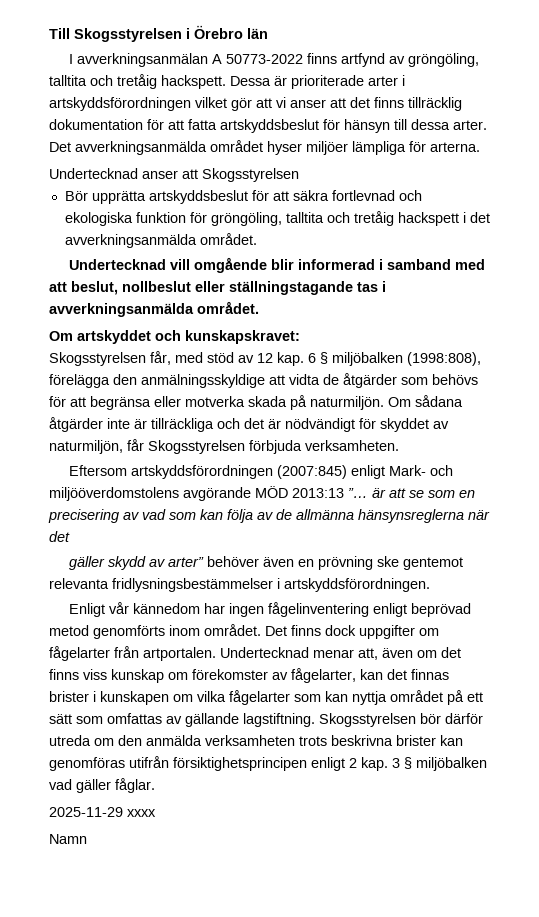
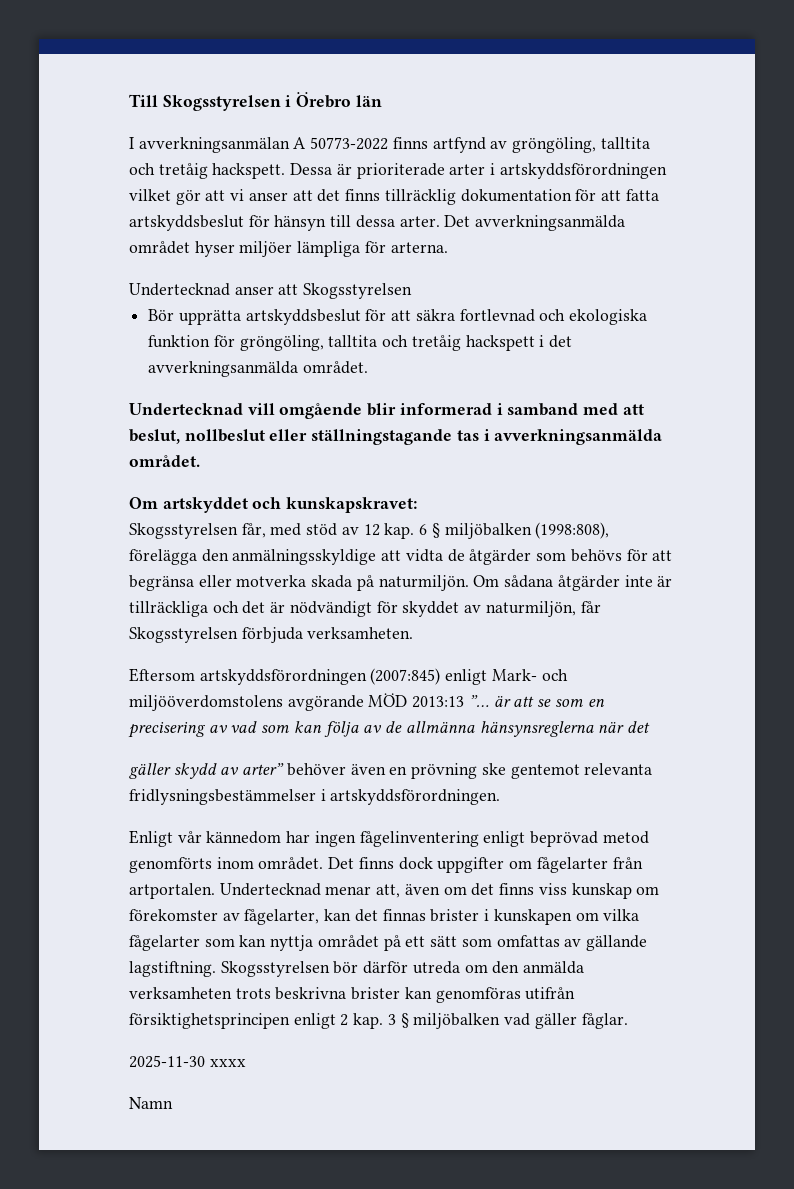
- 2025-11-29 xxxx
+ 2025-11-30 xxxx

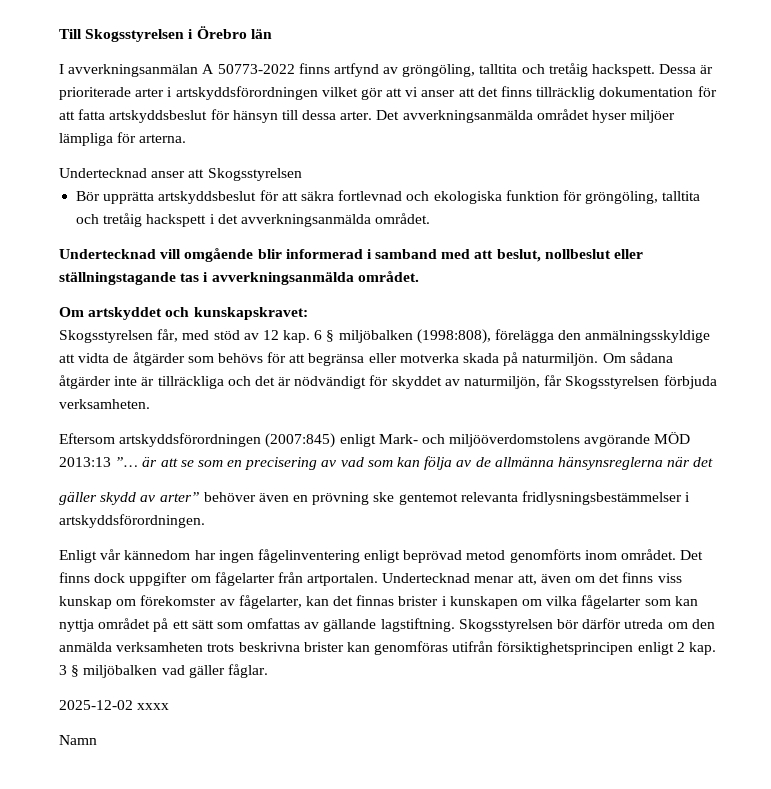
- 2025-11-30 xxxx
+ 2025-12-02 xxxx

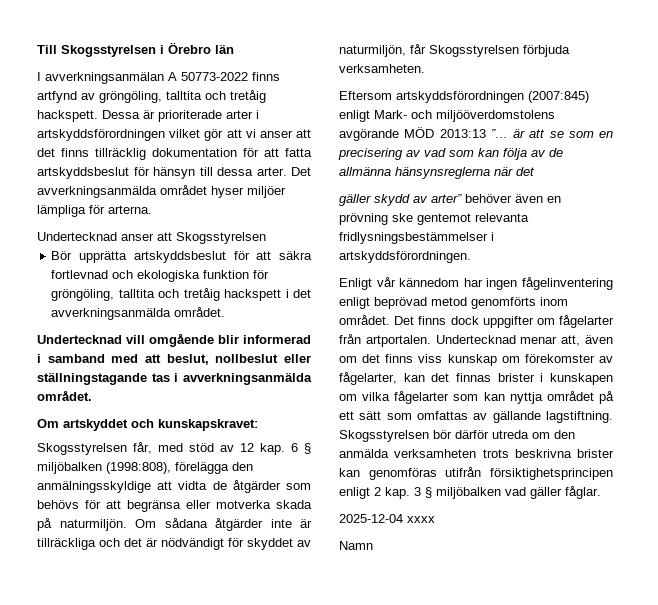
- 2025-12-02 xxxx
+ 2025-12-04 xxxx

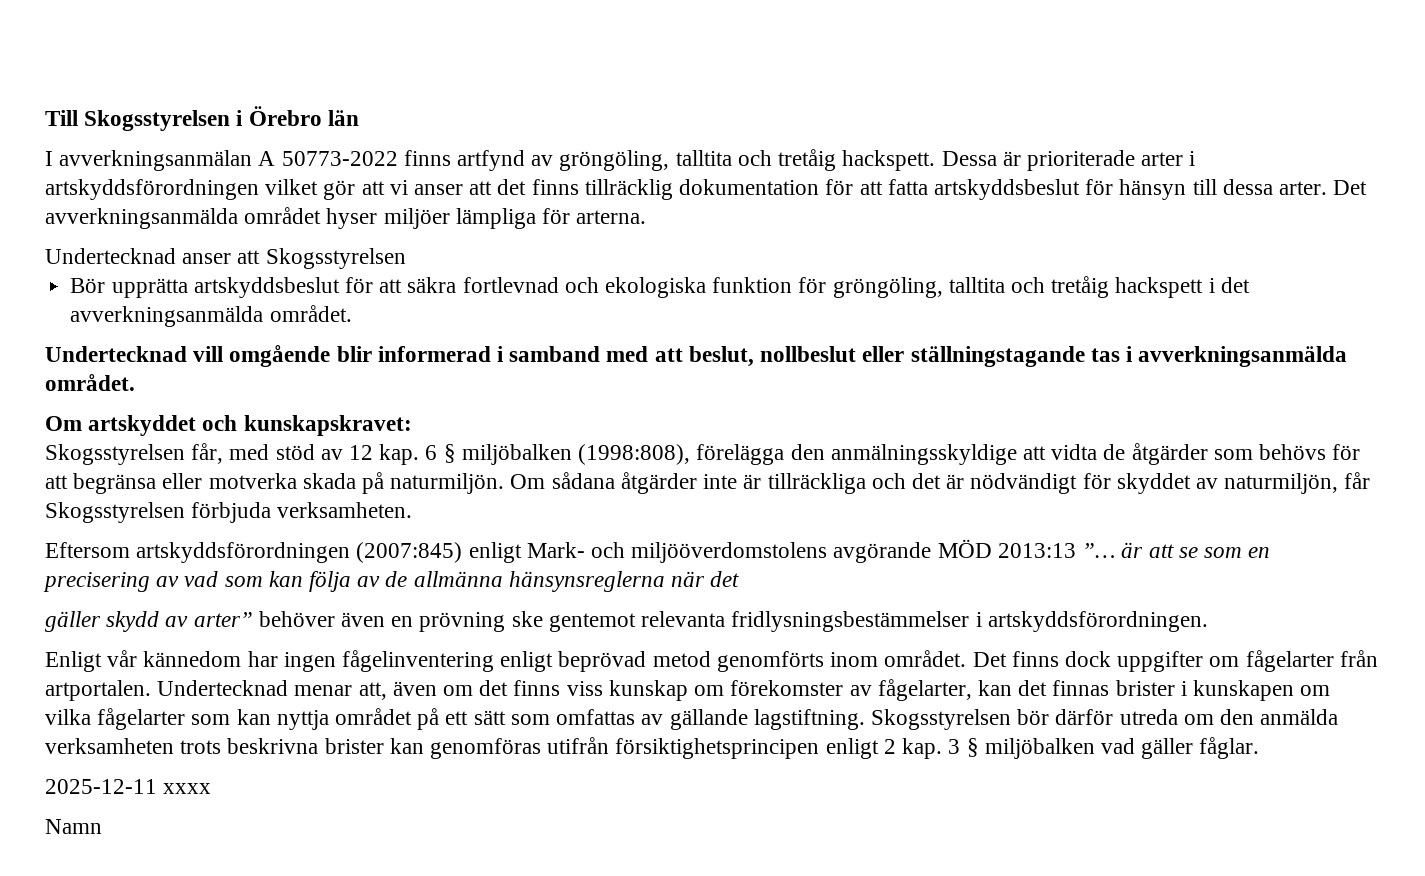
- 2025-12-04 xxxx
+ 2025-12-11 xxxx

